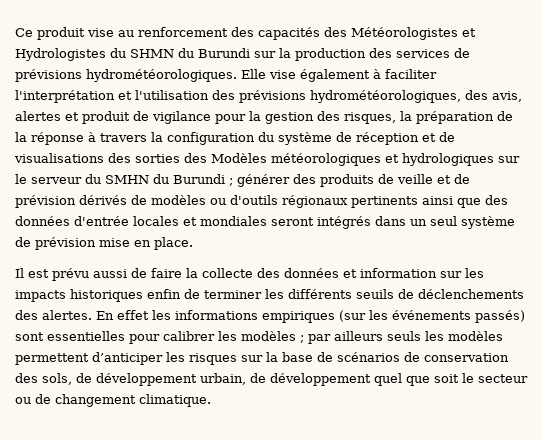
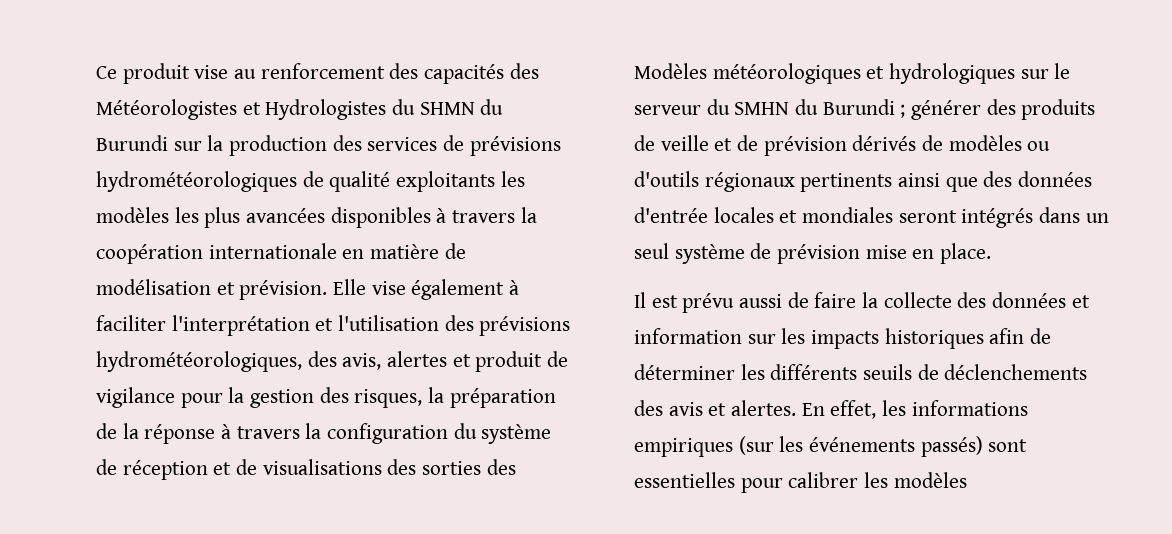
- Ce produit vise au renforcement des capacités des Météorologistes et Hydrologistes du SHMN du Burundi sur la production des services de prévisions hydrométéorologiques.
+ Ce produit vise au renforcement des capacités des Météorologistes et Hydrologistes du SHMN du Burundi sur la production des services de prévisions hydrométéorologiques de qualité exploitants les modèles les plus avancées disponibles à travers la coopération internationale en matière de modélisation et prévision.
- Il est prévu aussi de faire la collecte des données et information sur les impacts historiques enfin de terminer les différents seuils de déclenchements des alertes.
+ Il est prévu aussi de faire la collecte des données et information sur les impacts historiques afin de déterminer les différents seuils de déclenchements des avis et alertes.
- En effet les informations empiriques (sur les événements passés) sont essentielles pour calibrer les modèles ; par ailleurs seuls les modèles permettent d’anticiper les risques sur la base de scénarios de conservation des sols, de développement urbain, de développement quel que soit le secteur ou de changement climatique.
+ En effet, les informations empiriques (sur les événements passés) sont essentielles pour calibrer les modèles

